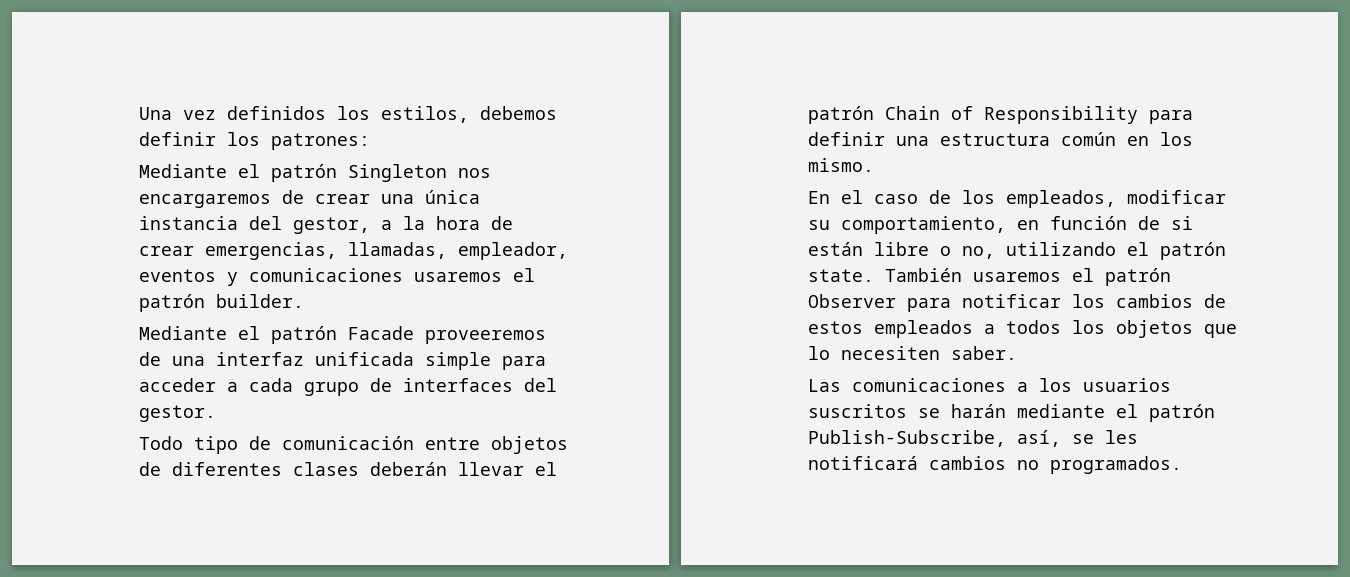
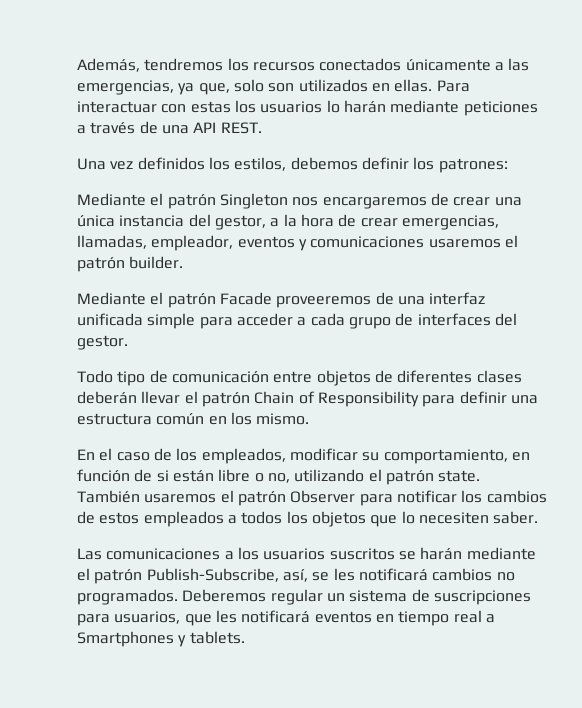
+ Además, tendremos los recursos conectados únicamente a las emergencias, ya que, solo son utilizados en ellas. Para interactuar con estas los usuarios lo harán mediante peticiones a través de una API REST.
+ Deberemos regular un sistema de suscripciones para usuarios, que les notificará eventos en tiempo real a Smartphones y tablets.

